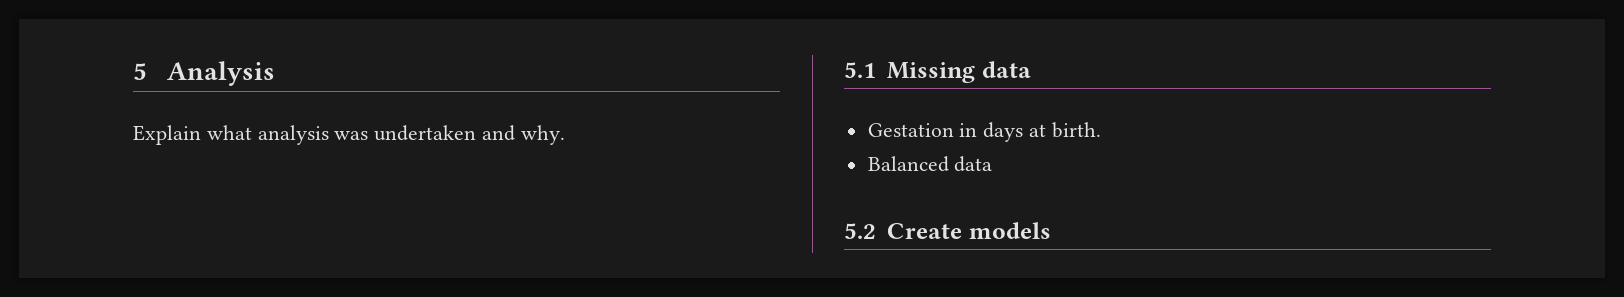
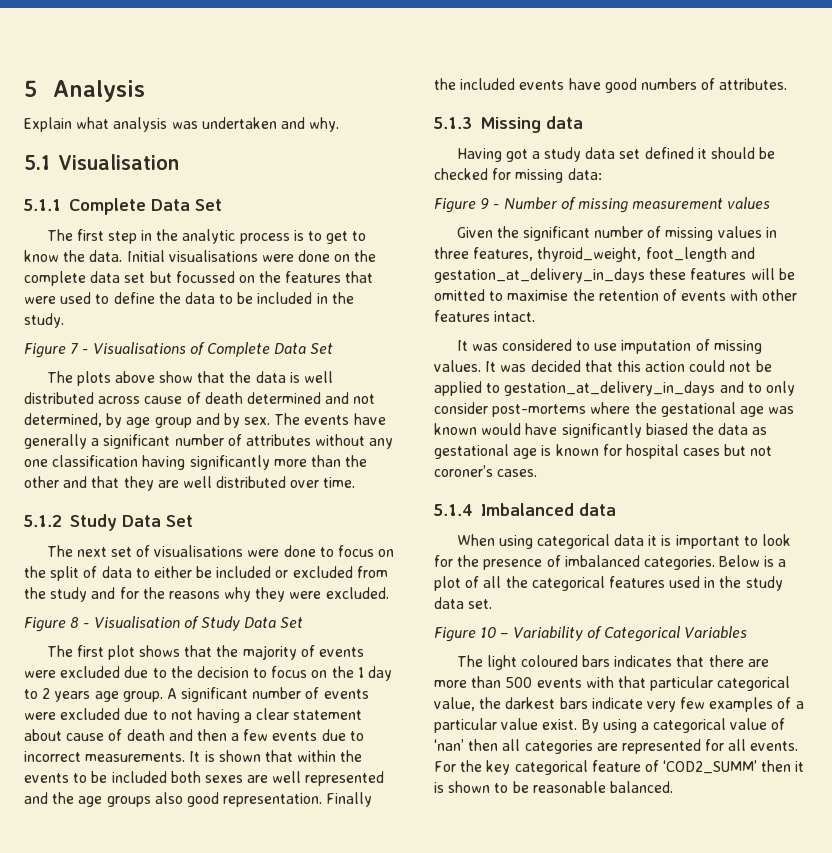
- 5.1 Missing data
- Gestation in days at birth.
- Balanced data
- 5.2 Create models
+ 5.1 Visualisation
+ 5.1.1 Complete Data Set
+ The first step in the analytic process is to get to know the data. Initial visualisations were done on the complete data set but focussed on the features that were used to define the data to be included in the study.
+ Figure 7 - Visualisations of Complete Data Set
+ The plots above show that the data is well distributed across cause of death determined and not determined, by age group and by sex. The events have generally a significant number of attributes without any one classification having significantly more than the other and that they are well distributed over time.
+ 5.1.2 Study Data Set
+ The next set of visualisations were done to focus on the split of data to either be included or excluded from the study and for the reasons why they were excluded.
+ Figure 8 - Visualisation of Study Data Set
+ The first plot shows that the majority of events were excluded due to the decision to focus on the 1 day to 2 years age group. A significant number of events were excluded due to not having a clear statement about cause of death and then a few events due to incorrect measurements. It is shown that within the events to be included both sexes are well represented and the age groups also good representation. Finally the included events have good numbers of attributes.
+ 5.1.3 Missing data
+ Having got a study data set defined it should be checked for missing data:
+ Figure 9 - Number of missing measurement values
+ Given the significant number of missing values in three features, thyroid_weight, foot_length and gestation_at_delivery_in_days these features will be omitted to maximise the retention of events with other features intact.
+ It was considered to use imputation of missing values. It was decided that this action could not be applied to gestation_at_delivery_in_days and to only consider post-mortems where the gestational age was known would have significantly biased the data as gestational age is known for hospital cases but not coroner’s cases.
+ 5.1.4 Imbalanced data
+ When using categorical data it is important to look for the presence of imbalanced categories. Below is a plot of all the categorical features used in the study data set.
+ Figure 10 – Variability of Categorical Variables
+ The light coloured bars indicates that there are more than 500 events with that particular categorical value, the darkest bars indicate very few examples of a particular value exist. By using a categorical value of ‘nan’ then all categories are represented for all events. For the key categorical feature of ‘COD2_SUMM’ then it is shown to be reasonable balanced.

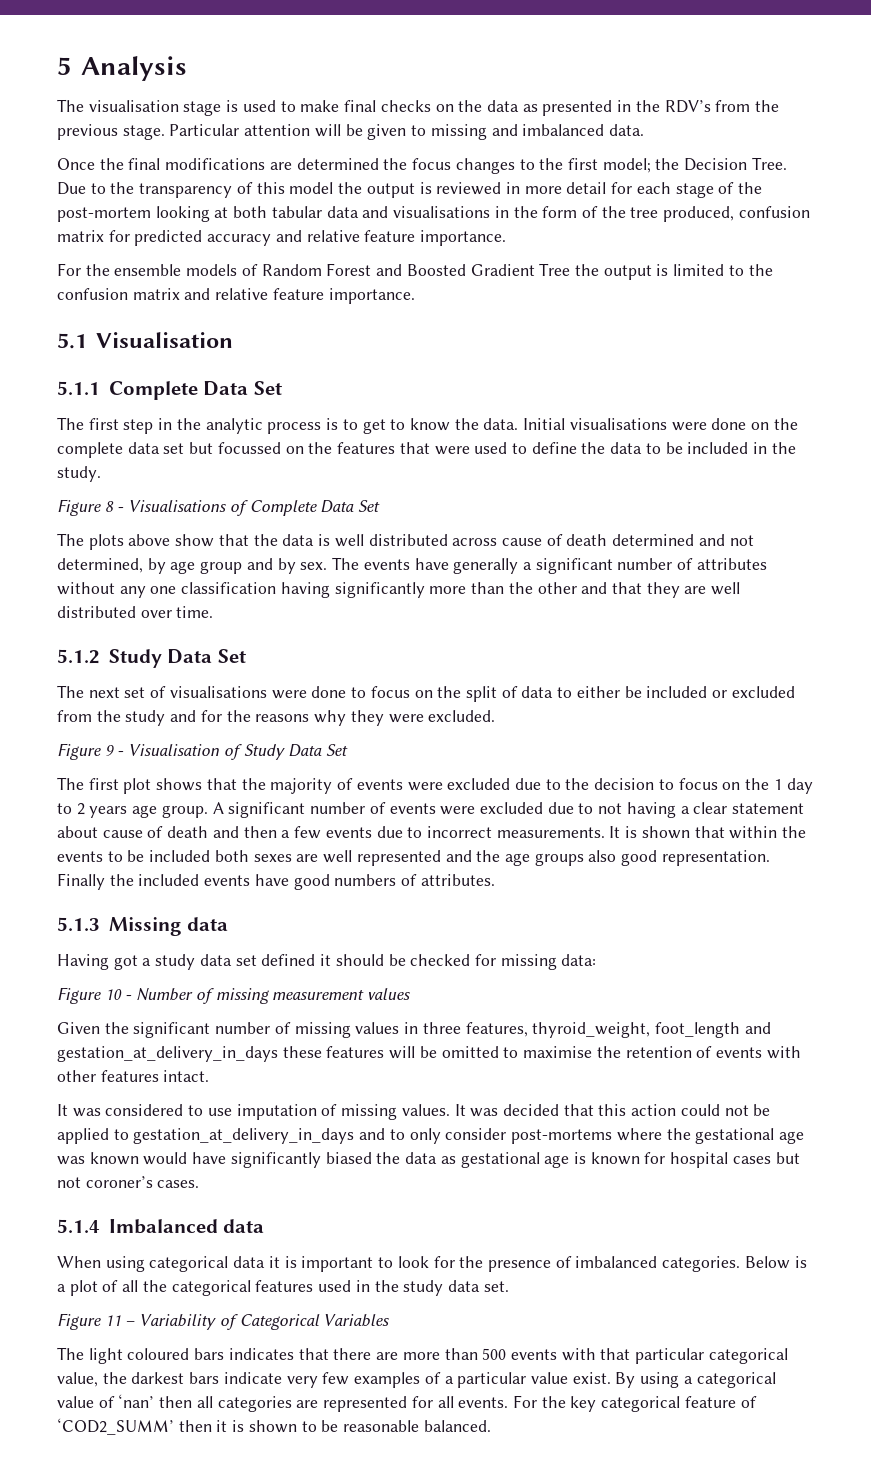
- Explain what analysis was undertaken and why.
+ The visualisation stage is used to make final checks on the data as presented in the RDV’s from the previous stage. Particular attention will be given to missing and imbalanced data.
+ Once the final modifications are determined the focus changes to the first model; the Decision Tree. Due to the transparency of this model the output is reviewed in more detail for each stage of the post-mortem looking at both tabular data and visualisations in the form of the tree produced, confusion matrix for predicted accuracy and relative feature importance.
+ For the ensemble models of Random Forest and Boosted Gradient Tree the output is limited to the confusion matrix and relative feature importance.
- Figure 7 - Visualisations of Complete Data Set
+ Figure 8 - Visualisations of Complete Data Set
- Figure 8 - Visualisation of Study Data Set
+ Figure 9 - Visualisation of Study Data Set
- Figure 9 - Number of missing measurement values
+ Figure 10 - Number of missing measurement values
- Figure 10 – Variability of Categorical Variables
+ Figure 11 – Variability of Categorical Variables

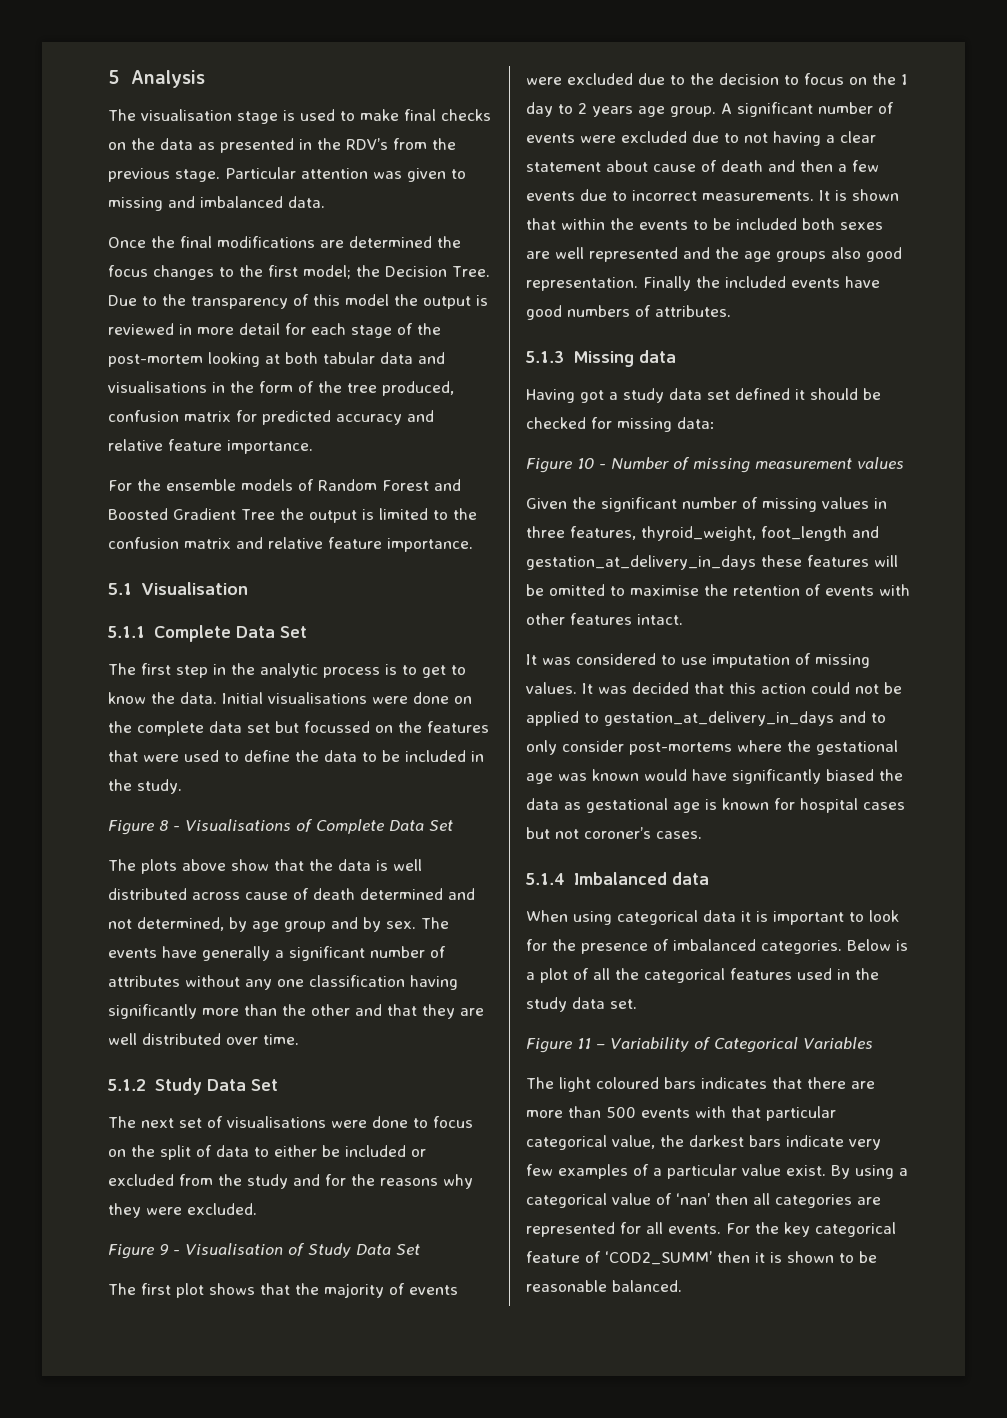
- Particular attention will be given to missing and imbalanced data.
+ Particular attention was given to missing and imbalanced data.

